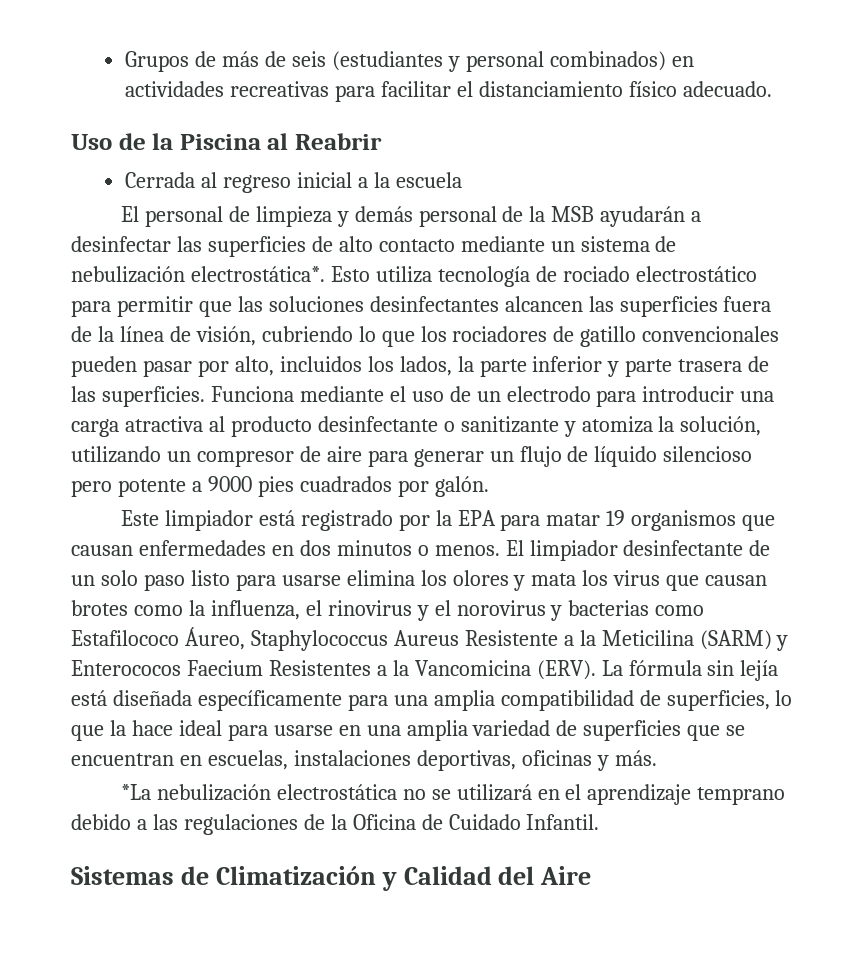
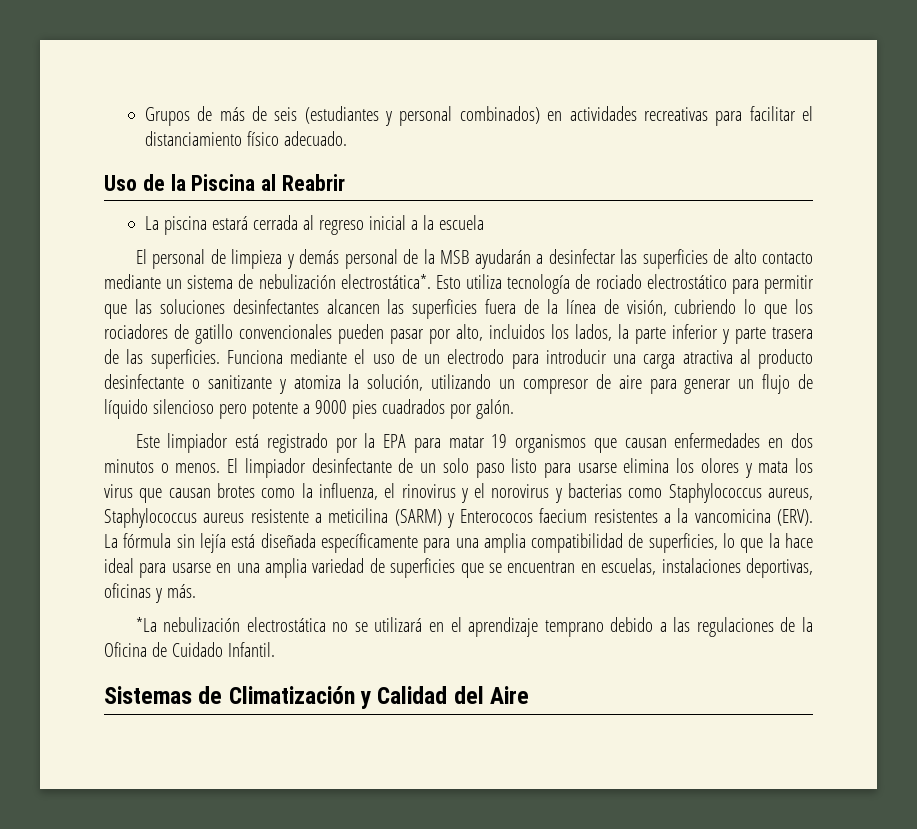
- Cerrada al regreso inicial a la escuela
+ La piscina estará cerrada al regreso inicial a la escuela
- El limpiador desinfectante de un solo paso listo para usarse elimina los olores y mata los virus que causan brotes como la influenza, el rinovirus y el norovirus y bacterias como Estafilococo Áureo, Staphylococcus Aureus Resistente a la Meticilina (SARM) y Enterococos Faecium Resistentes a la Vancomicina (ERV).
+ El limpiador desinfectante de un solo paso listo para usarse elimina los olores y mata los virus que causan brotes como la influenza, el rinovirus y el norovirus y bacterias como Staphylococcus aureus, Staphylococcus aureus resistente a meticilina (SARM) y Enterococos faecium resistentes a la vancomicina (ERV).

